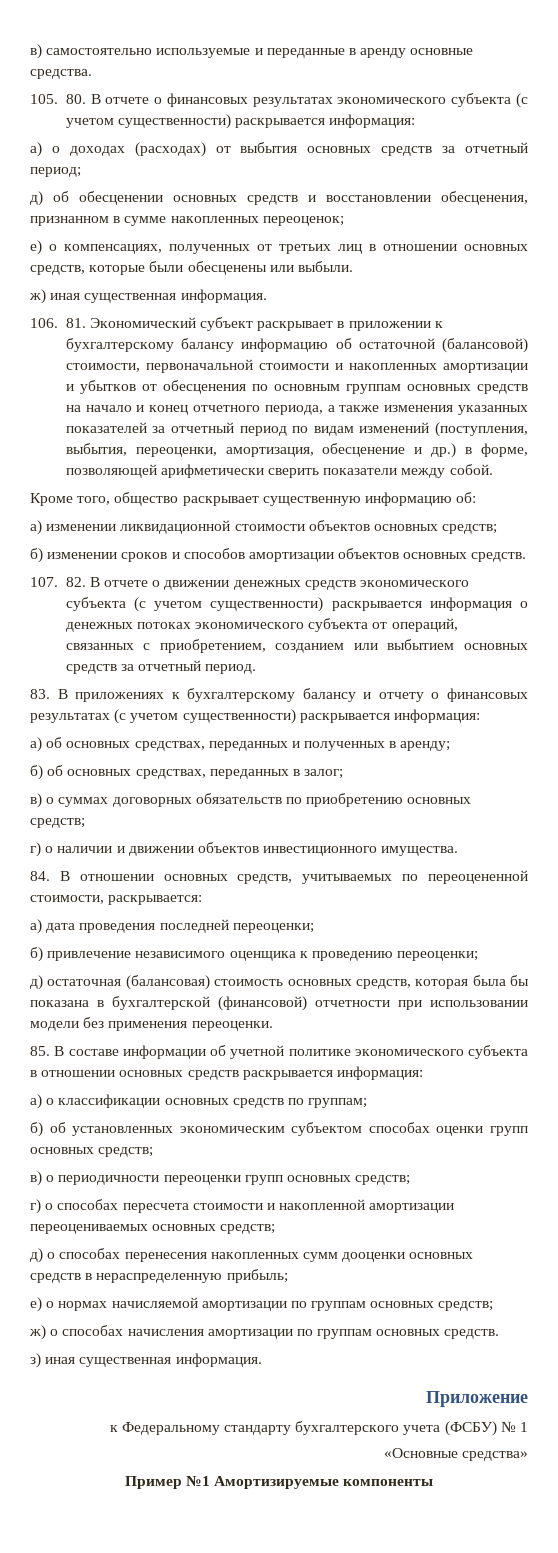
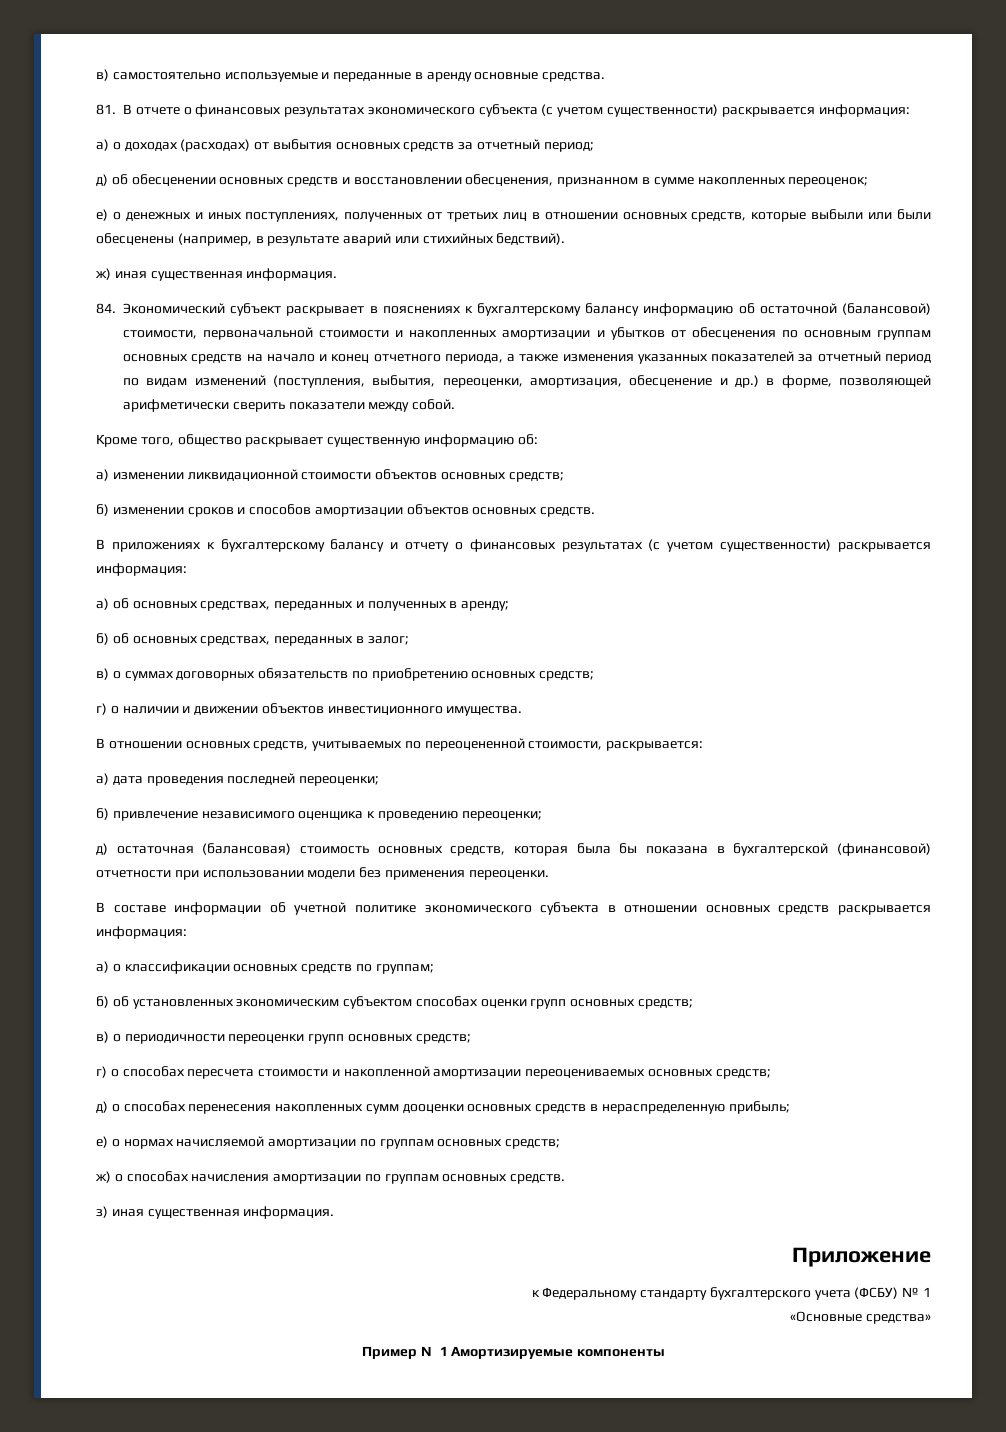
- 105. 80. В отчете о финансовых результатах экономического субъекта (с учетом существенности) раскрывается информация:
+ 81. В отчете о финансовых результатах экономического субъекта (с учетом существенности) раскрывается информация:
- е) о компенсациях, полученных от третьих лиц в отношении основных средств, которые были обесценены или выбыли.
+ е) о денежных и иных поступлениях, полученных от третьих лиц в отношении основных средств, которые выбыли или были обесценены (например, в результате аварий или стихийных бедствий).
- 106. 81. Экономический субъект раскрывает в приложении к бухгалтерскому балансу информацию об остаточной (балансовой) стоимости, первоначальной стоимости и накопленных амортизации и убытков от обесценения по основным группам основных средств на начало и конец отчетного периода, а также изменения указанных показателей за отчетный период по видам изменений (поступления, выбытия, переоценки, амортизация, обесценение и др.) в форме, позволяющей арифметически сверить показатели между собой.
+ 84. Экономический субъект раскрывает в пояснениях к бухгалтерскому балансу информацию об остаточной (балансовой) стоимости, первоначальной стоимости и накопленных амортизации и убытков от обесценения по основным группам основных средств на начало и конец отчетного периода, а также изменения указанных показателей за отчетный период по видам изменений (поступления, выбытия, переоценки, амортизация, обесценение и др.) в форме, позволяющей арифметически сверить показатели между собой.
- 107. 82. В отчете о движении денежных средств экономического субъекта (с учетом существенности) раскрывается информация о денежных потоках экономического субъекта от операций, связанных с приобретением, созданием или выбытием основных средств за отчетный период.
- 83. В приложениях к бухгалтерскому балансу и отчету о финансовых результатах (с учетом существенности) раскрывается информация:
+ В приложениях к бухгалтерскому балансу и отчету о финансовых результатах (с учетом существенности) раскрывается информация:
- 84. В отношении основных средств, учитываемых по переоцененной стоимости, раскрывается:
+ В отношении основных средств, учитываемых по переоцененной стоимости, раскрывается:
- 85. В составе информации об учетной политике экономического субъекта в отношении основных средств раскрывается информация:
+ В составе информации об учетной политике экономического субъекта в отношении основных средств раскрывается информация:

